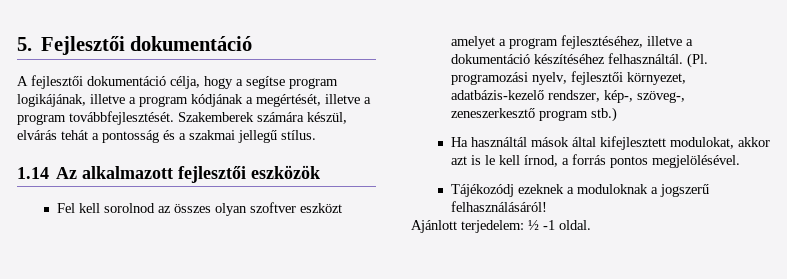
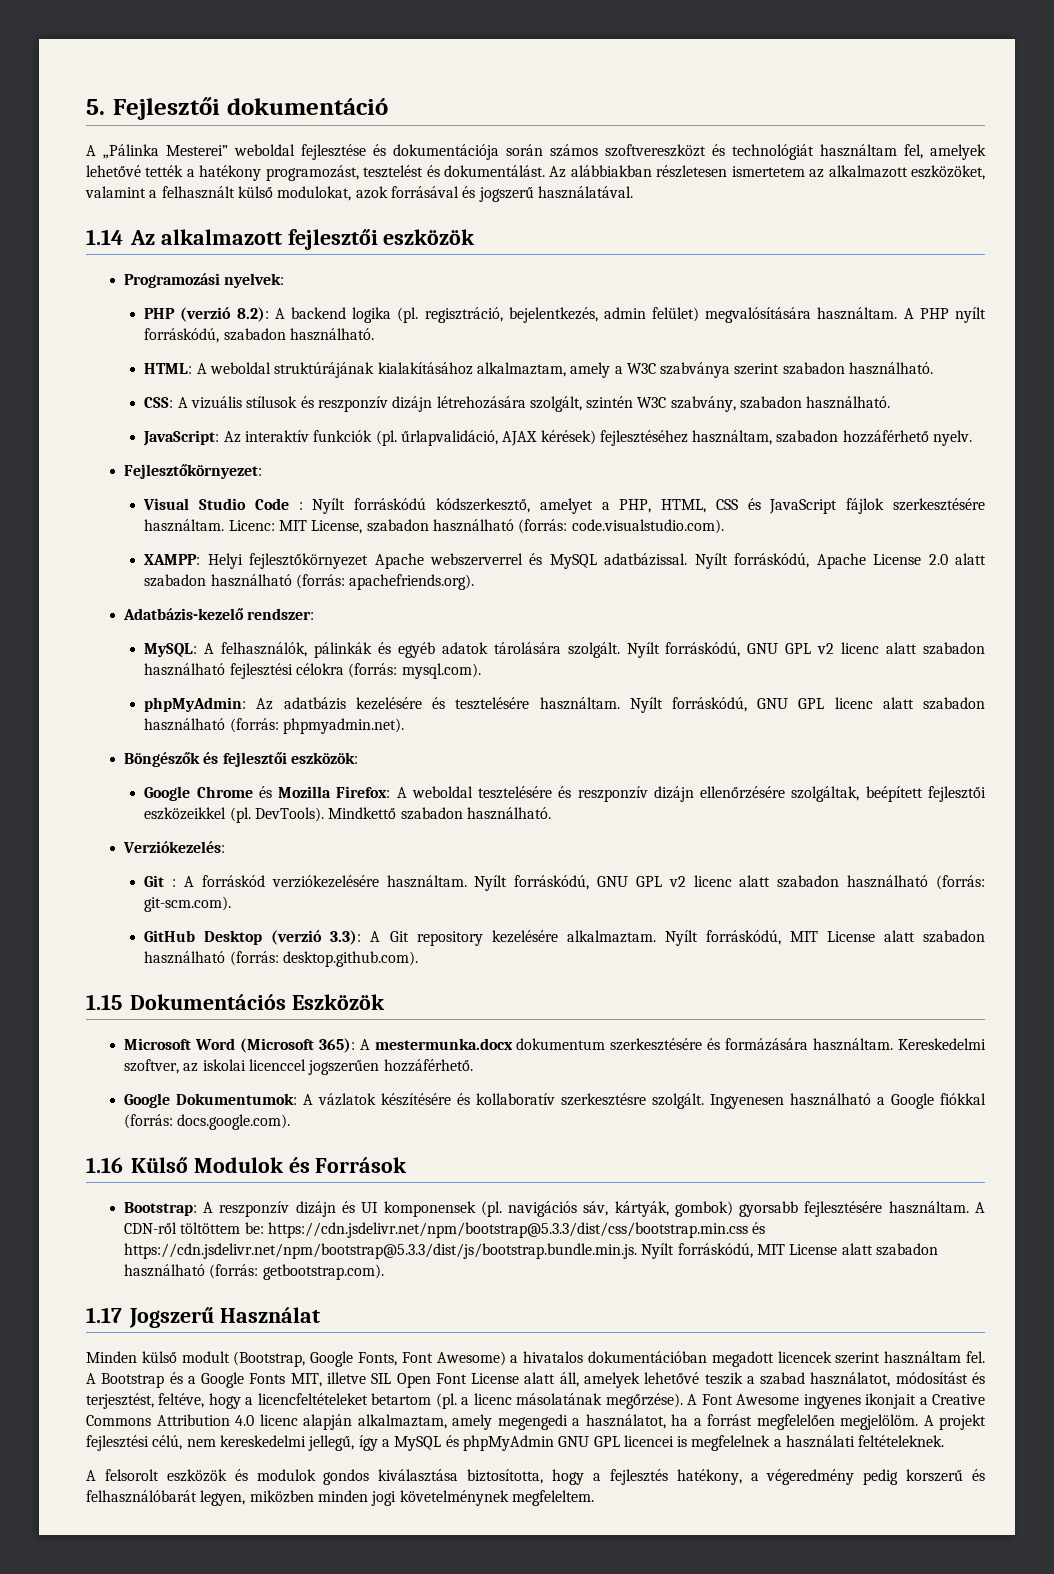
- A fejlesztői dokumentáció célja, hogy a segítse program logikájának, illetve a program kódjának a megértését, illetve a program továbbfejlesztését. Szakemberek számára készül, elvárás tehát a pontosság és a szakmai jellegű stílus.
+ A „Pálinka Mesterei” weboldal fejlesztése és dokumentációja során számos szoftvereszközt és technológiát használtam fel, amelyek lehetővé tették a hatékony programozást, tesztelést és dokumentálást. Az alábbiakban részletesen ismertetem az alkalmazott eszközöket, valamint a felhasznált külső modulokat, azok forrásával és jogszerű használatával.
- Fel kell sorolnod az összes olyan szoftver eszközt amelyet a program fejlesztéséhez, illetve a dokumentáció készítéséhez felhasználtál. (Pl. programozási nyelv, fejlesztői környezet, adatbázis-kezelő rendszer, kép-, szöveg-, zeneszerkesztő program stb.)
- Ha használtál mások által kifejlesztett modulokat, akkor azt is le kell írnod, a forrás pontos megjelölésével.
- Tájékozódj ezeknek a moduloknak a jogszerű felhasználásáról!
- Ajánlott terjedelem: ½ -1 oldal.
+ Programozási nyelvek:
+ PHP (verzió 8.2): A backend logika (pl. regisztráció, bejelentkezés, admin felület) megvalósítására használtam. A PHP nyílt forráskódú, szabadon használható.
+ HTML: A weboldal struktúrájának kialakításához alkalmaztam, amely a W3C szabványa szerint szabadon használható.
+ CSS: A vizuális stílusok és reszponzív dizájn létrehozására szolgált, szintén W3C szabvány, szabadon használható.
+ JavaScript: Az interaktív funkciók (pl. űrlapvalidáció, AJAX kérések) fejlesztéséhez használtam, szabadon hozzáférhető nyelv.
+ Fejlesztőkörnyezet:
+ Visual Studio Code : Nyílt forráskódú kódszerkesztő, amelyet a PHP, HTML, CSS és JavaScript fájlok szerkesztésére használtam. Licenc: MIT License, szabadon használható (forrás: code.visualstudio.com).
+ XAMPP: Helyi fejlesztőkörnyezet Apache webszerverrel és MySQL adatbázissal. Nyílt forráskódú, Apache License 2.0 alatt szabadon használható (forrás: apachefriends.org).
+ Adatbázis-kezelő rendszer:
+ MySQL: A felhasználók, pálinkák és egyéb adatok tárolására szolgált. Nyílt forráskódú, GNU GPL v2 licenc alatt szabadon használható fejlesztési célokra (forrás: mysql.com).
+ phpMyAdmin: Az adatbázis kezelésére és tesztelésére használtam. Nyílt forráskódú, GNU GPL licenc alatt szabadon használható (forrás: phpmyadmin.net).
+ Böngészők és fejlesztői eszközök:
+ Google Chrome és Mozilla Firefox: A weboldal tesztelésére és reszponzív dizájn ellenőrzésére szolgáltak, beépített fejlesztői eszközeikkel (pl. DevTools). Mindkettő szabadon használható.
+ Verziókezelés:
+ Git : A forráskód verziókezelésére használtam. Nyílt forráskódú, GNU GPL v2 licenc alatt szabadon használható (forrás: git-scm.com).
+ GitHub Desktop (verzió 3.3): A Git repository kezelésére alkalmaztam. Nyílt forráskódú, MIT License alatt szabadon használható (forrás: desktop.github.com).
+ 1.15 Dokumentációs Eszközök
+ Microsoft Word (Microsoft 365): A mestermunka.docx dokumentum szerkesztésére és formázására használtam. Kereskedelmi szoftver, az iskolai licenccel jogszerűen hozzáférhető.
+ Google Dokumentumok: A vázlatok készítésére és kollaboratív szerkesztésre szolgált. Ingyenesen használható a Google fiókkal (forrás: docs.google.com).
+ 1.16 Külső Modulok és Források
+ Bootstrap: A reszponzív dizájn és UI komponensek (pl. navigációs sáv, kártyák, gombok) gyorsabb fejlesztésére használtam. A CDN-ről töltöttem be: https://cdn.jsdelivr.net/npm/bootstrap@5.3.3/dist/css/bootstrap.min.css és https://cdn.jsdelivr.net/npm/bootstrap@5.3.3/dist/js/bootstrap.bundle.min.js. Nyílt forráskódú, MIT License alatt szabadon használható (forrás: getbootstrap.com).
+ 1.17 Jogszerű Használat
+ Minden külső modult (Bootstrap, Google Fonts, Font Awesome) a hivatalos dokumentációban megadott licencek szerint használtam fel. A Bootstrap és a Google Fonts MIT, illetve SIL Open Font License alatt áll, amelyek lehetővé teszik a szabad használatot, módosítást és terjesztést, feltéve, hogy a licencfeltételeket betartom (pl. a licenc másolatának megőrzése). A Font Awesome ingyenes ikonjait a Creative Commons Attribution 4.0 licenc alapján alkalmaztam, amely megengedi a használatot, ha a forrást megfelelően megjelölöm. A projekt fejlesztési célú, nem kereskedelmi jellegű, így a MySQL és phpMyAdmin GNU GPL licencei is megfelelnek a használati feltételeknek.
+ A felsorolt eszközök és modulok gondos kiválasztása biztosította, hogy a fejlesztés hatékony, a végeredmény pedig korszerű és felhasználóbarát legyen, miközben minden jogi követelménynek megfeleltem.

